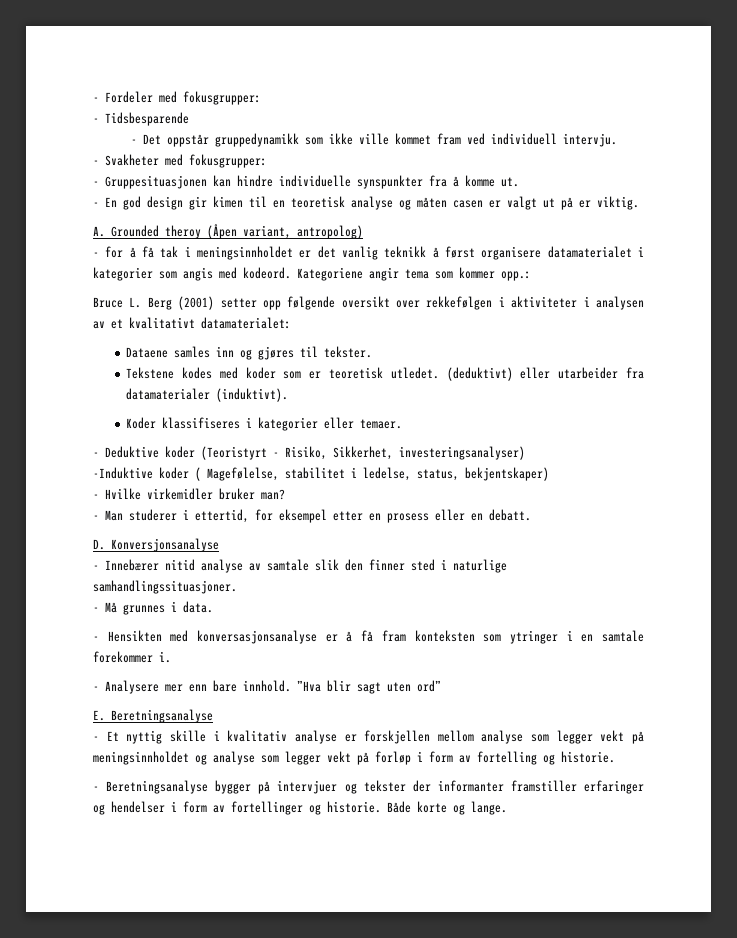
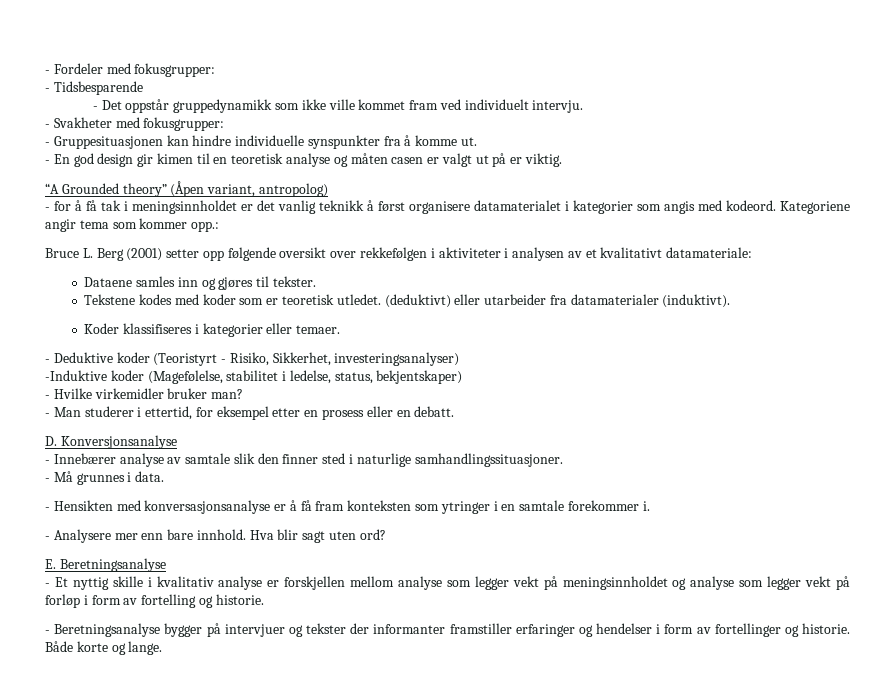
- - Det oppstår gruppedynamikk som ikke ville kommet fram ved individuell intervju.
+ - Det oppstår gruppedynamikk som ikke ville kommet fram ved individuelt intervju.
- A. Grounded theroy (Åpen variant, antropolog)
+ “A Grounded theory” (Åpen variant, antropolog)
- Bruce L. Berg (2001) setter opp følgende oversikt over rekkefølgen i aktiviteter i analysen av et kvalitativt datamaterialet:
+ Bruce L. Berg (2001) setter opp følgende oversikt over rekkefølgen i aktiviteter i analysen av et kvalitativt datamateriale:
- -Induktive koder ( Magefølelse, stabilitet i ledelse, status, bekjentskaper)
+ -Induktive koder (Magefølelse, stabilitet i ledelse, status, bekjentskaper)
- - Innebærer nitid analyse av samtale slik den finner sted i naturlige samhandlingssituasjoner.
+ - Innebærer analyse av samtale slik den finner sted i naturlige samhandlingssituasjoner.
- - Analysere mer enn bare innhold. ”Hva blir sagt uten ord”
+ - Analysere mer enn bare innhold. Hva blir sagt uten ord?

